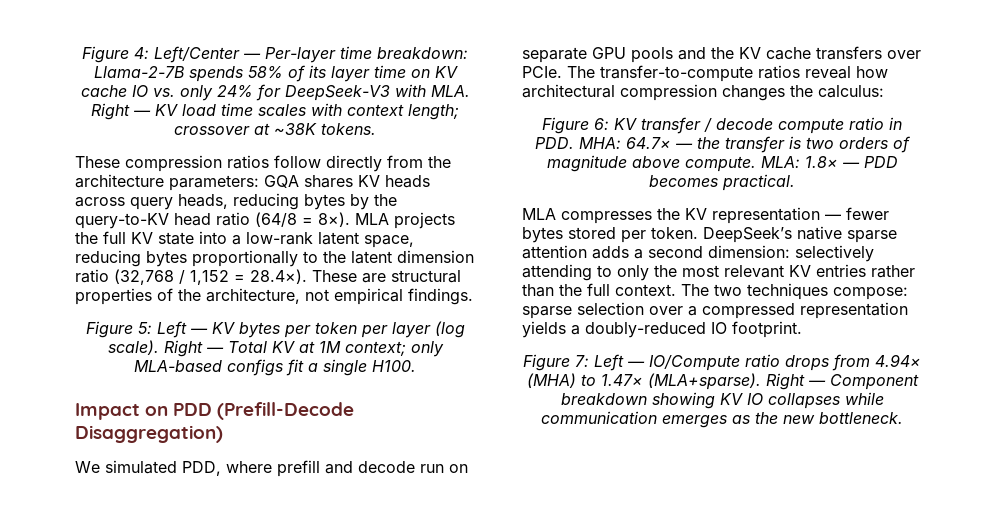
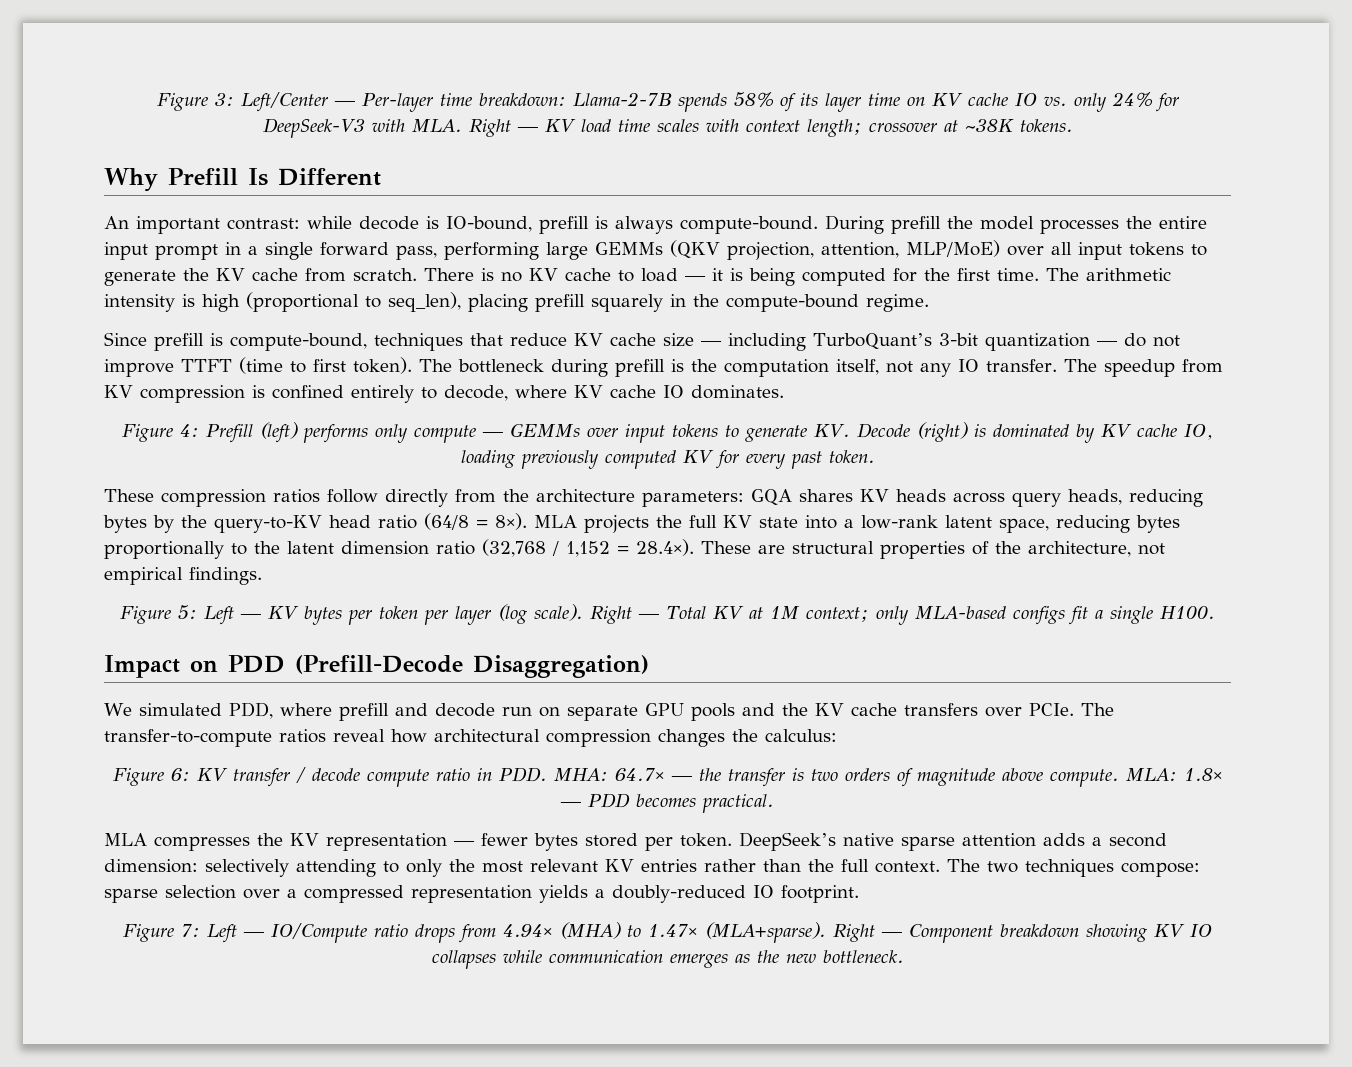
- Figure 4: Left/Center — Per-layer time breakdown: Llama-2-7B spends 58% of its layer time on KV cache IO vs. only 24% for DeepSeek-V3 with MLA. Right — KV load time scales with context length; crossover at ~38K tokens.
+ Figure 3: Left/Center — Per-layer time breakdown: Llama-2-7B spends 58% of its layer time on KV cache IO vs. only 24% for DeepSeek-V3 with MLA. Right — KV load time scales with context length; crossover at ~38K tokens.
+ Why Prefill Is Different
+ An important contrast: while decode is IO-bound, prefill is always compute-bound. During prefill the model processes the entire input prompt in a single forward pass, performing large GEMMs (QKV projection, attention, MLP/MoE) over all input tokens to generate the KV cache from scratch. There is no KV cache to load — it is being computed for the first time. The arithmetic intensity is high (proportional to seq_len), placing prefill squarely in the compute-bound regime.
+ Since prefill is compute-bound, techniques that reduce KV cache size — including TurboQuant’s 3-bit quantization — do not improve TTFT (time to first token). The bottleneck during prefill is the computation itself, not any IO transfer. The speedup from KV compression is confined entirely to decode, where KV cache IO dominates.
+ Figure 4: Prefill (left) performs only compute — GEMMs over input tokens to generate KV. Decode (right) is dominated by KV cache IO, loading previously computed KV for every past token.

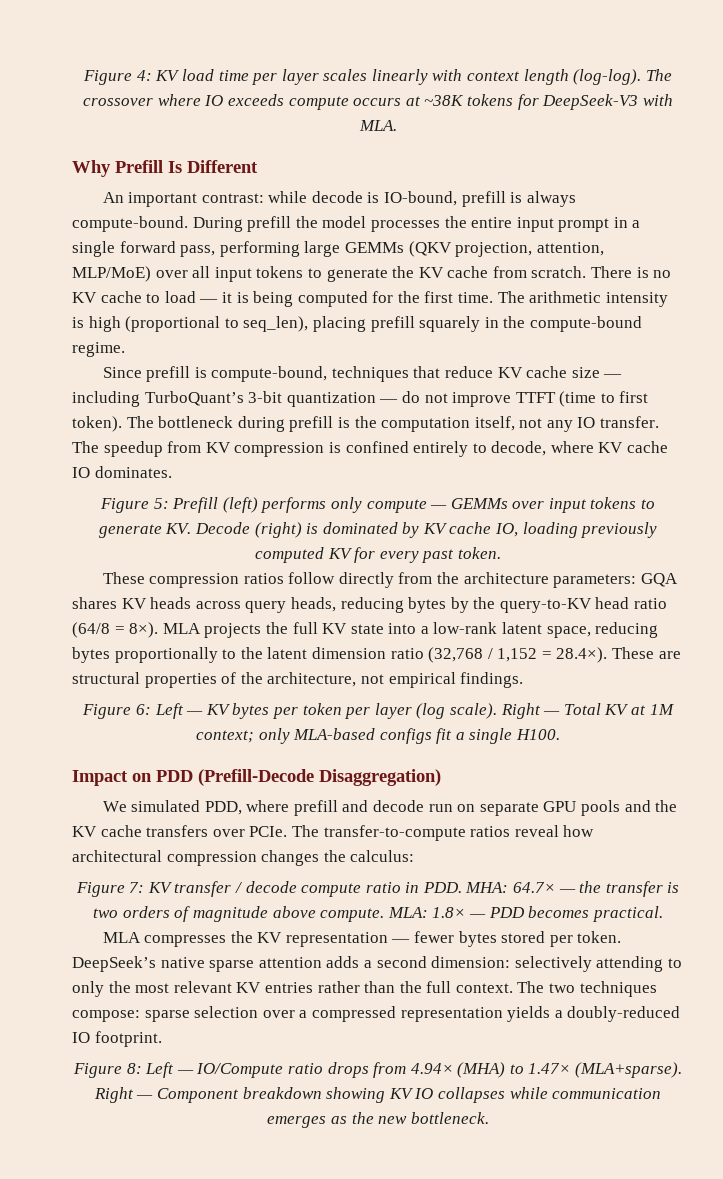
- Figure 3: Left/Center — Per-layer time breakdown: Llama-2-7B spends 58% of its layer time on KV cache IO vs. only 24% for DeepSeek-V3 with MLA. Right — KV load time scales with context length; crossover at ~38K tokens.
+ Figure 4: KV load time per layer scales linearly with context length (log-log). The crossover where IO exceeds compute occurs at ~38K tokens for DeepSeek-V3 with MLA.
- Figure 4: Prefill (left) performs only compute — GEMMs over input tokens to generate KV. Decode (right) is dominated by KV cache IO, loading previously computed KV for every past token.
+ Figure 5: Prefill (left) performs only compute — GEMMs over input tokens to generate KV. Decode (right) is dominated by KV cache IO, loading previously computed KV for every past token.
- Figure 5: Left — KV bytes per token per layer (log scale).
+ Figure 6: Left — KV bytes per token per layer (log scale).
- Figure 6: KV transfer / decode compute ratio in PDD. MHA: 64.7× — the transfer is two orders of magnitude above compute.
+ Figure 7: KV transfer / decode compute ratio in PDD. MHA: 64.7× — the transfer is two orders of magnitude above compute.
- Figure 7: Left — IO/Compute ratio drops from 4.94× (MHA) to 1.47× (MLA+sparse).
+ Figure 8: Left — IO/Compute ratio drops from 4.94× (MHA) to 1.47× (MLA+sparse).

